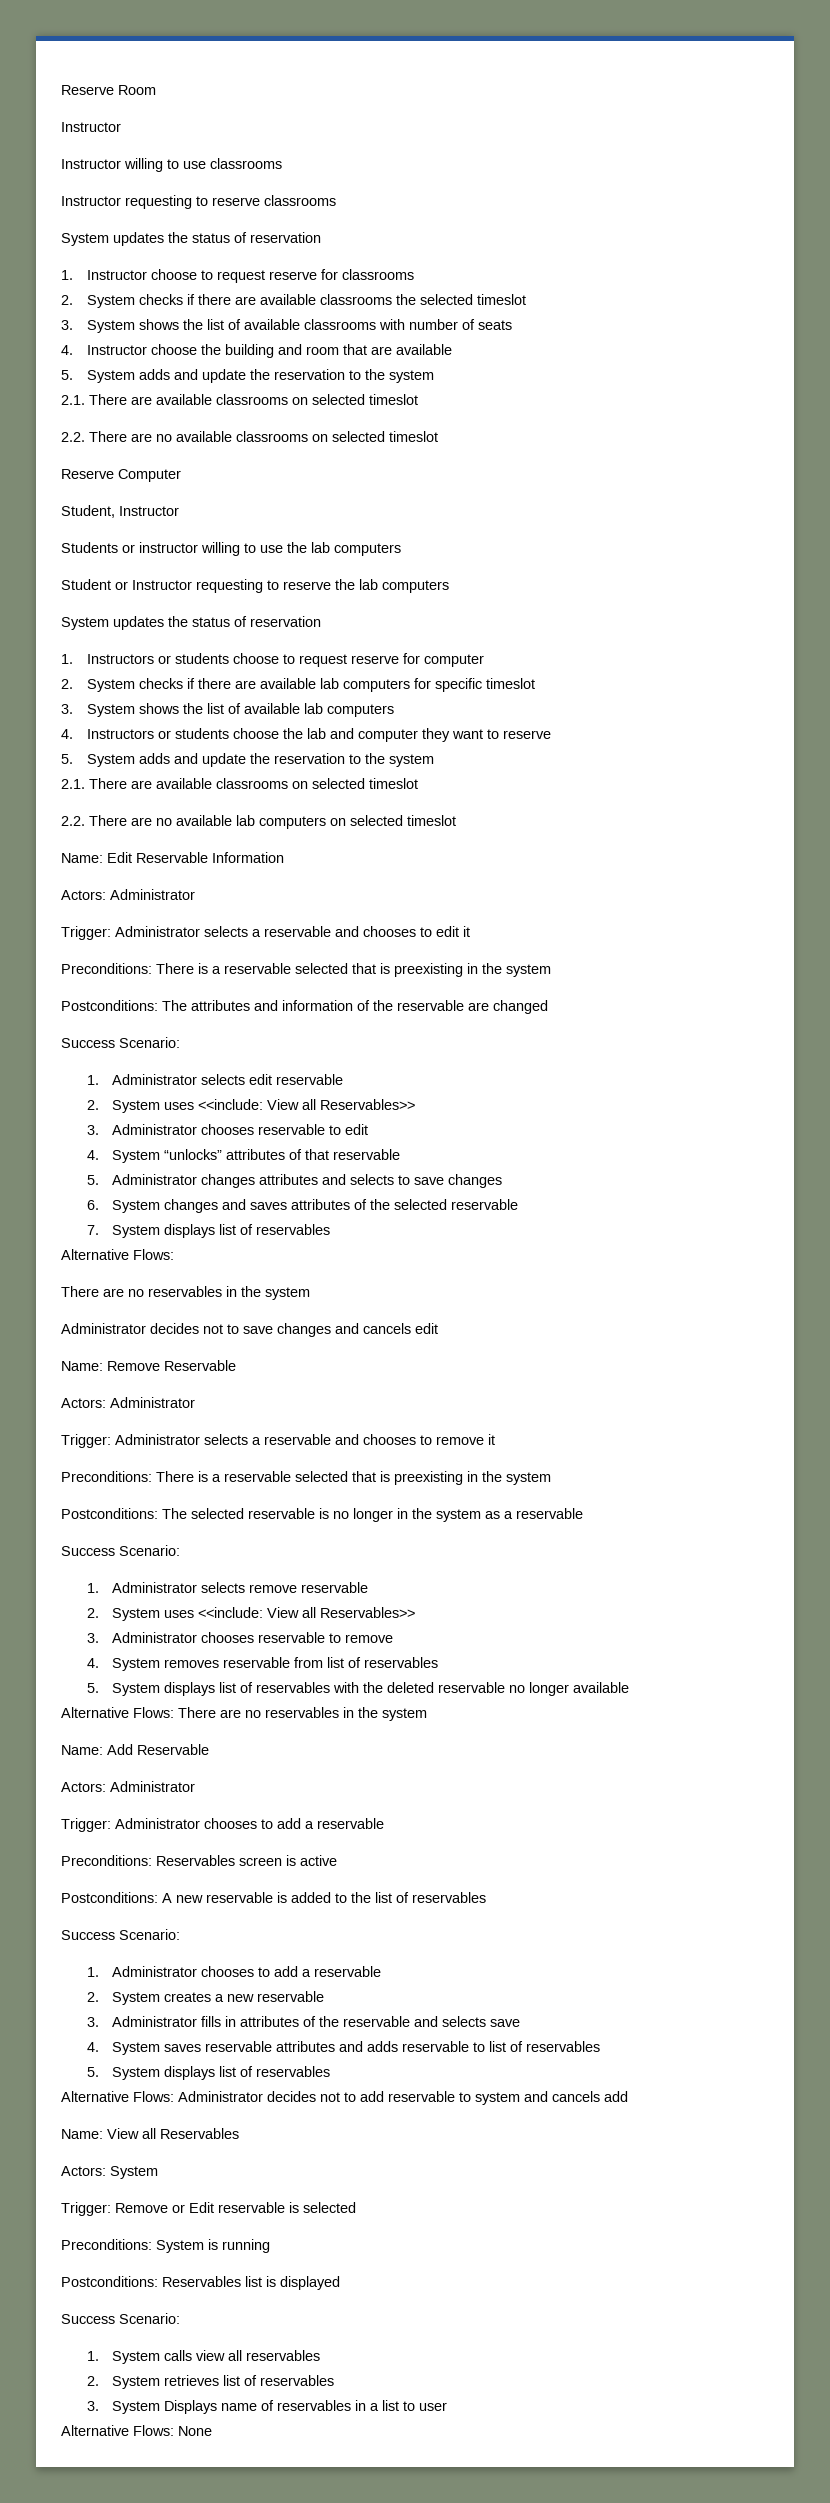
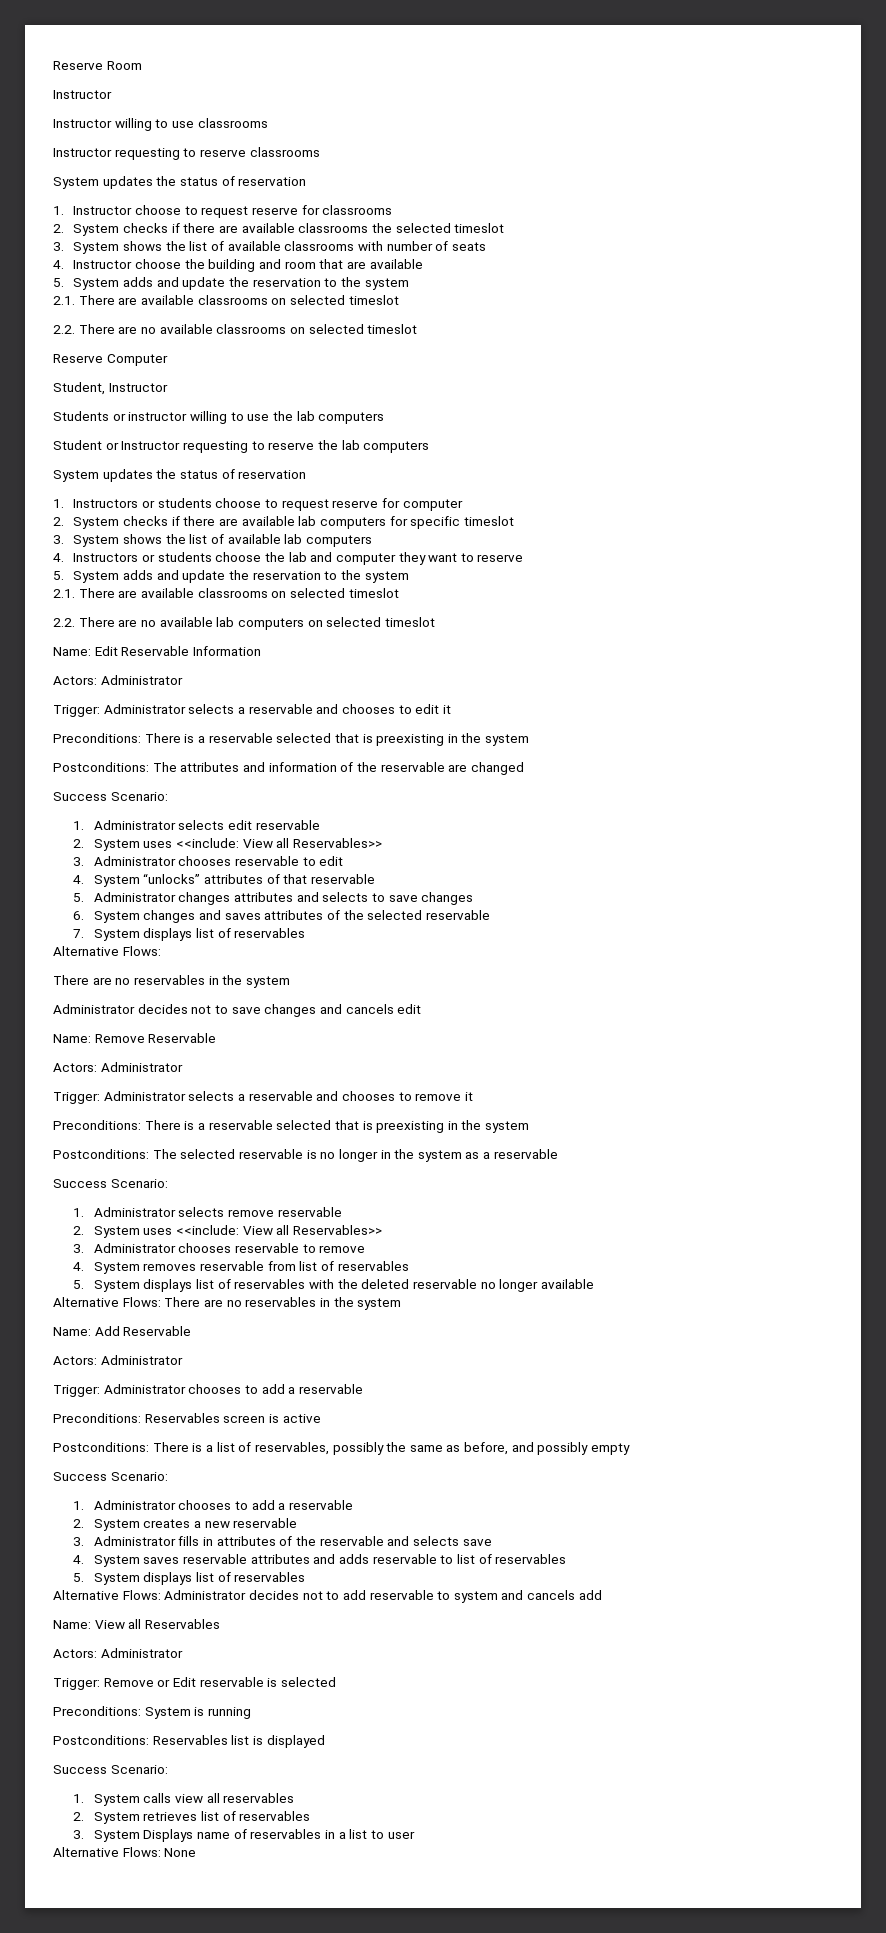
- Postconditions: A new reservable is added to the list of reservables
+ Postconditions: There is a list of reservables, possibly the same as before, and possibly empty
  Name: View all Reservables
- Actors: System
+ Actors: Administrator

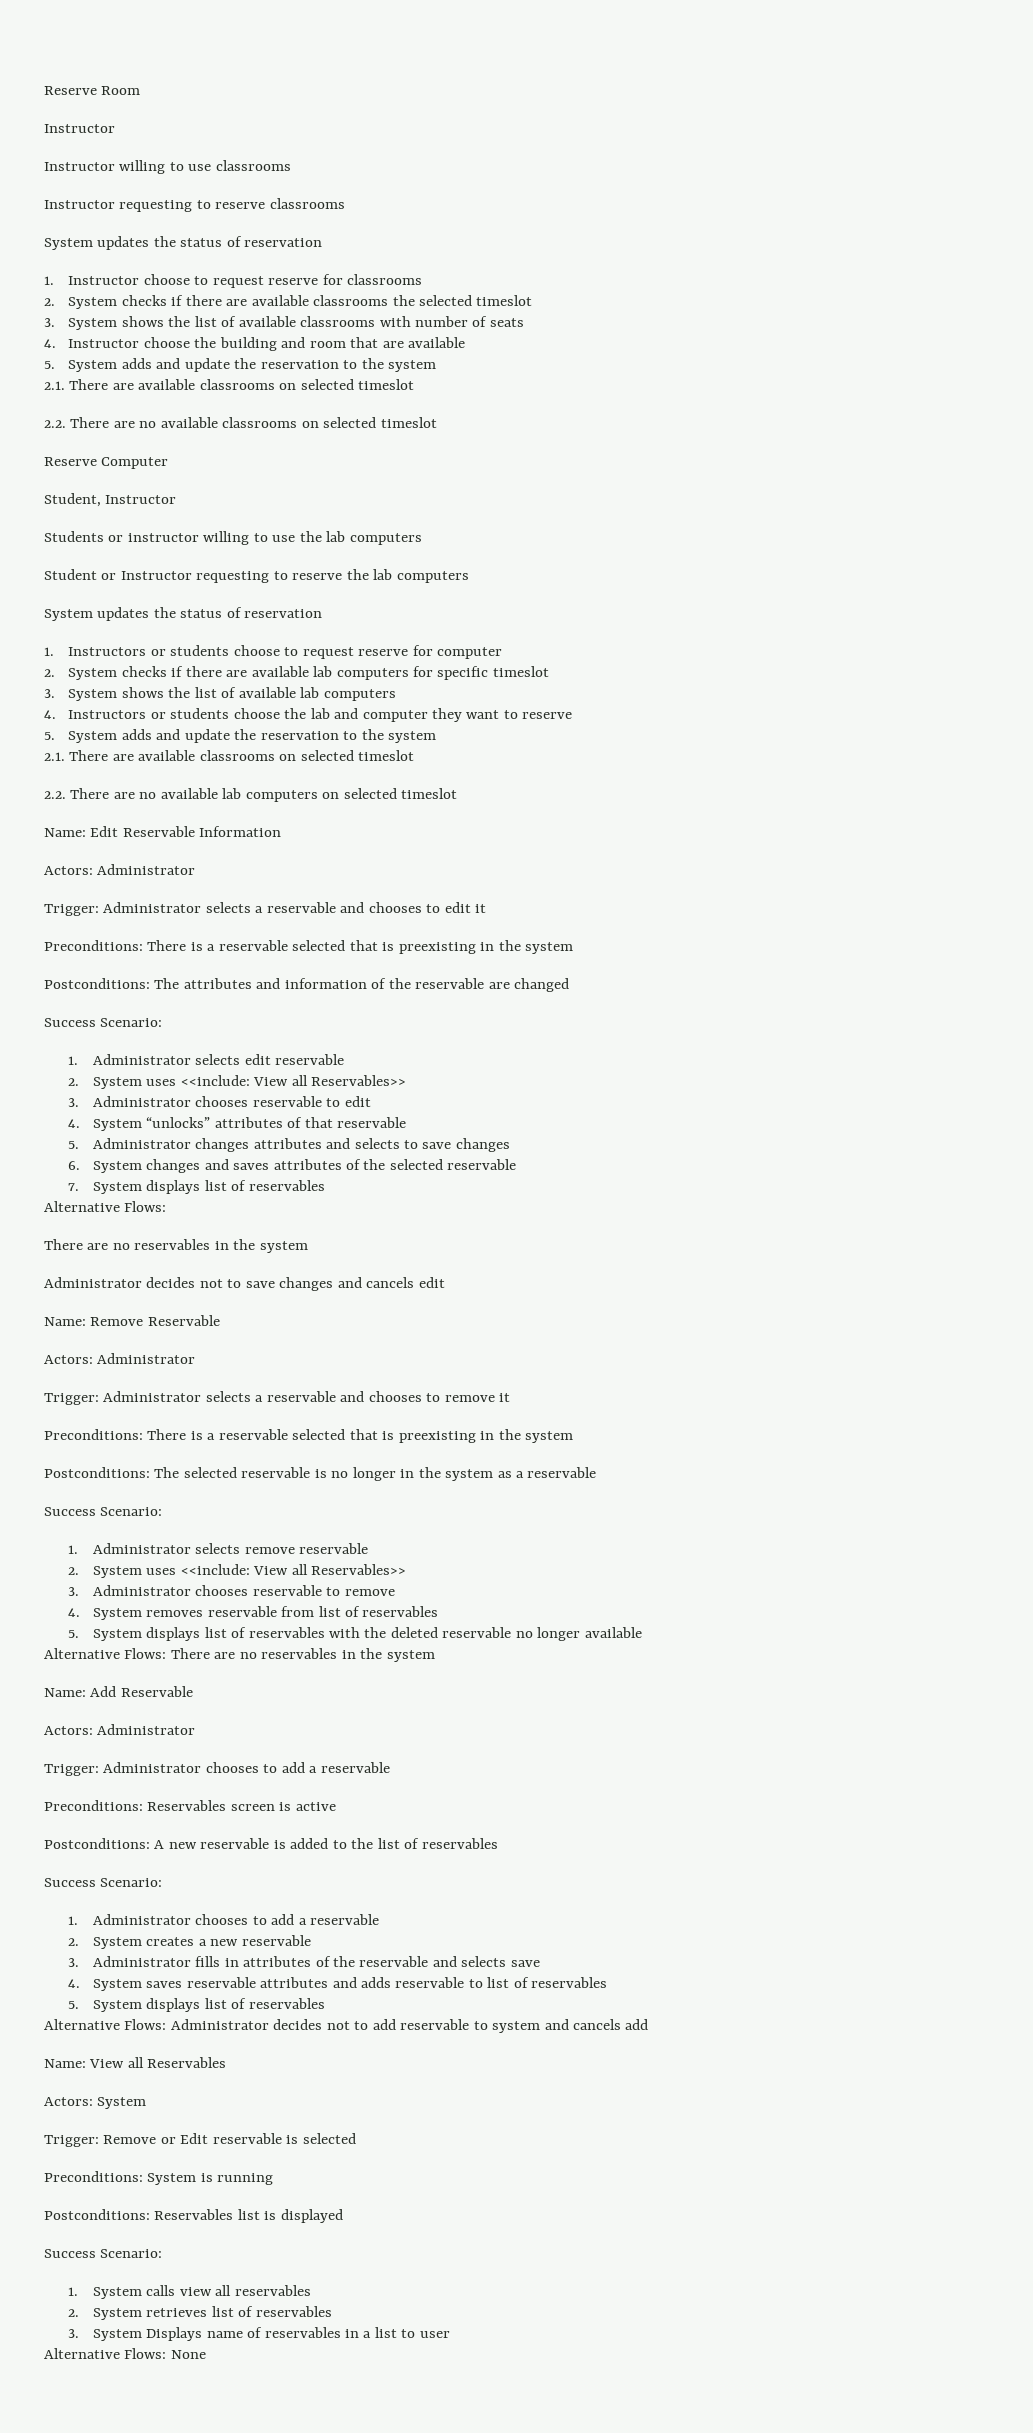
- Postconditions: There is a list of reservables, possibly the same as before, and possibly empty
+ Postconditions: A new reservable is added to the list of reservables
  Name: View all Reservables
- Actors: Administrator
+ Actors: System

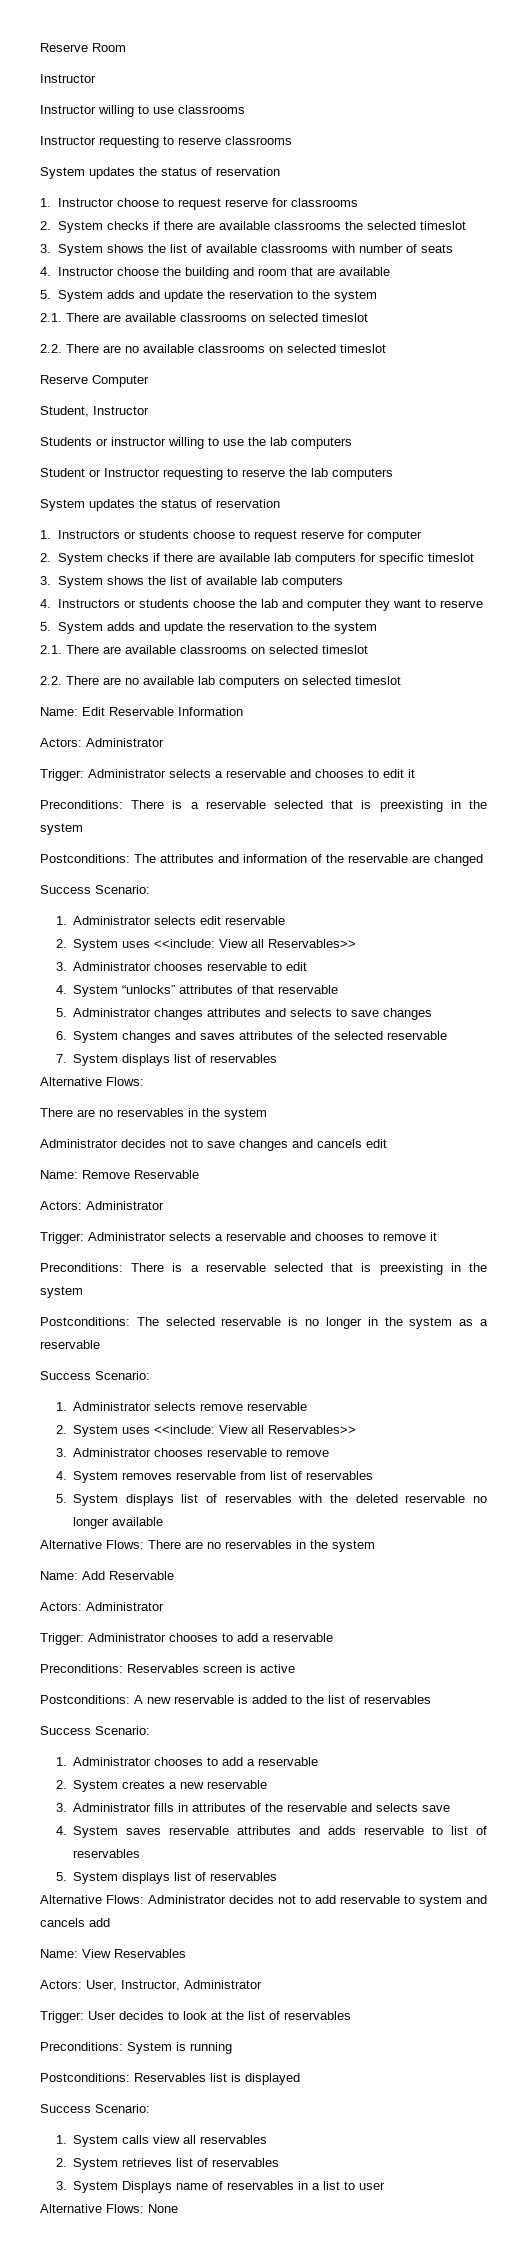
- Name: View all Reservables
+ Name: View Reservables
- Actors: System
- Trigger: Remove or Edit reservable is selected
+ Actors: User, Instructor, Administrator
+ Trigger: User decides to look at the list of reservables

